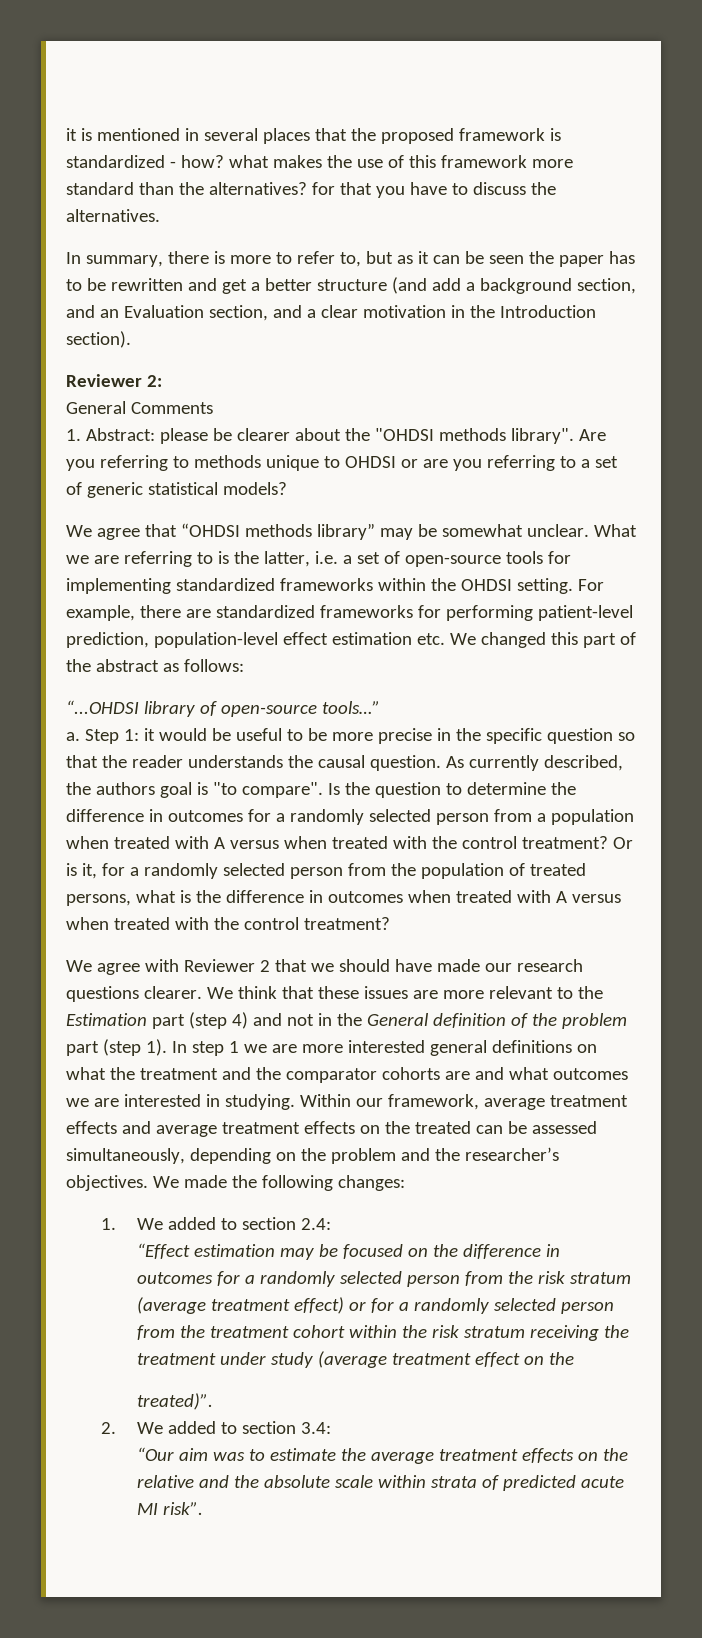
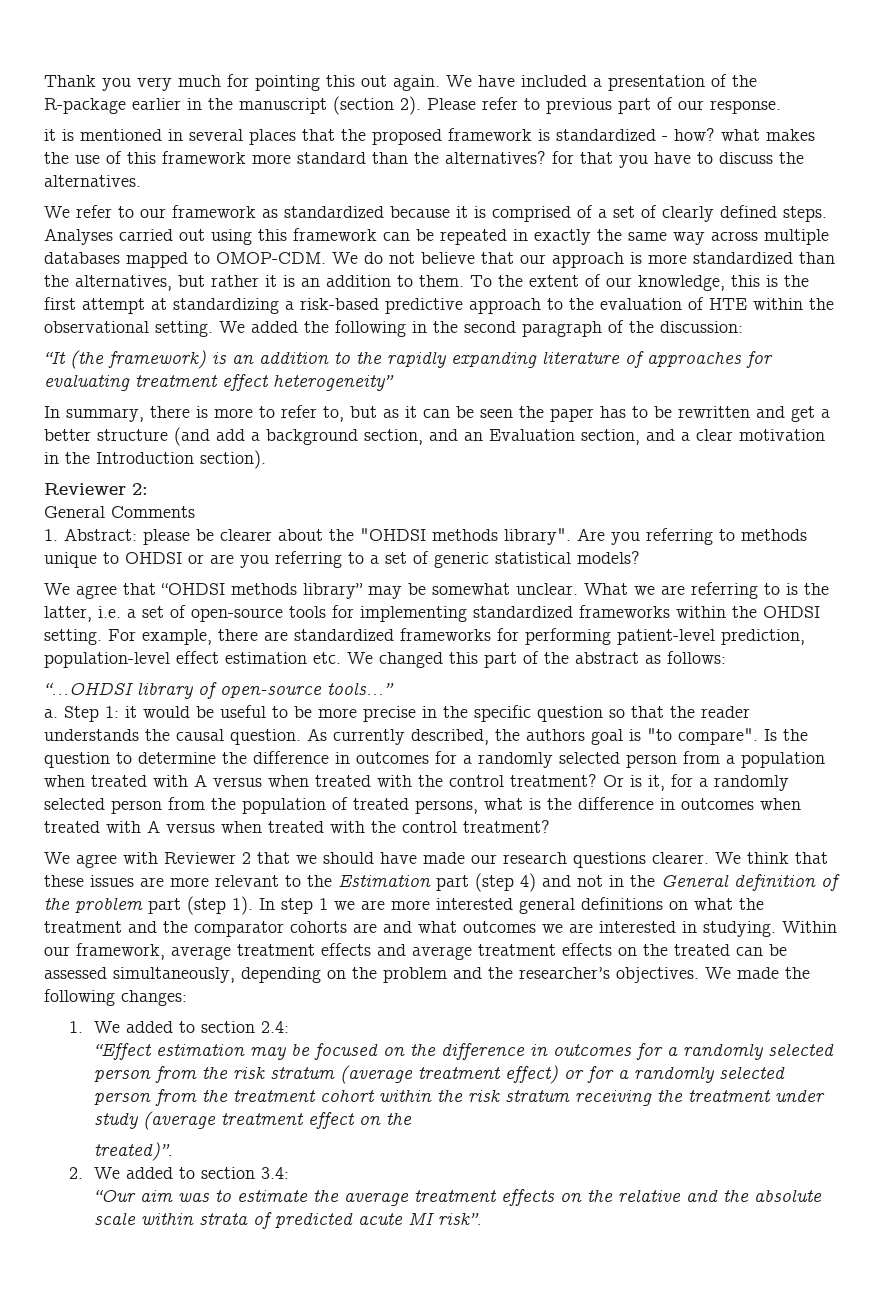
+ Thank you very much for pointing this out again. We have included a presentation of the R-package earlier in the manuscript (section 2). Please refer to previous part of our response.
+ We refer to our framework as standardized because it is comprised of a set of clearly defined steps. Analyses carried out using this framework can be repeated in exactly the same way across multiple databases mapped to OMOP-CDM. We do not believe that our approach is more standardized than the alternatives, but rather it is an addition to them. To the extent of our knowledge, this is the first attempt at standardizing a risk-based predictive approach to the evaluation of HTE within the observational setting. We added the following in the second paragraph of the discussion:
+ “It (the framework) is an addition to the rapidly expanding literature of approaches for evaluating treatment effect heterogeneity”

